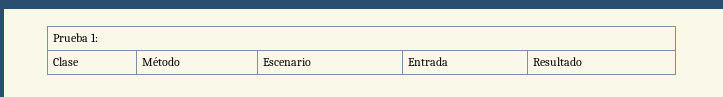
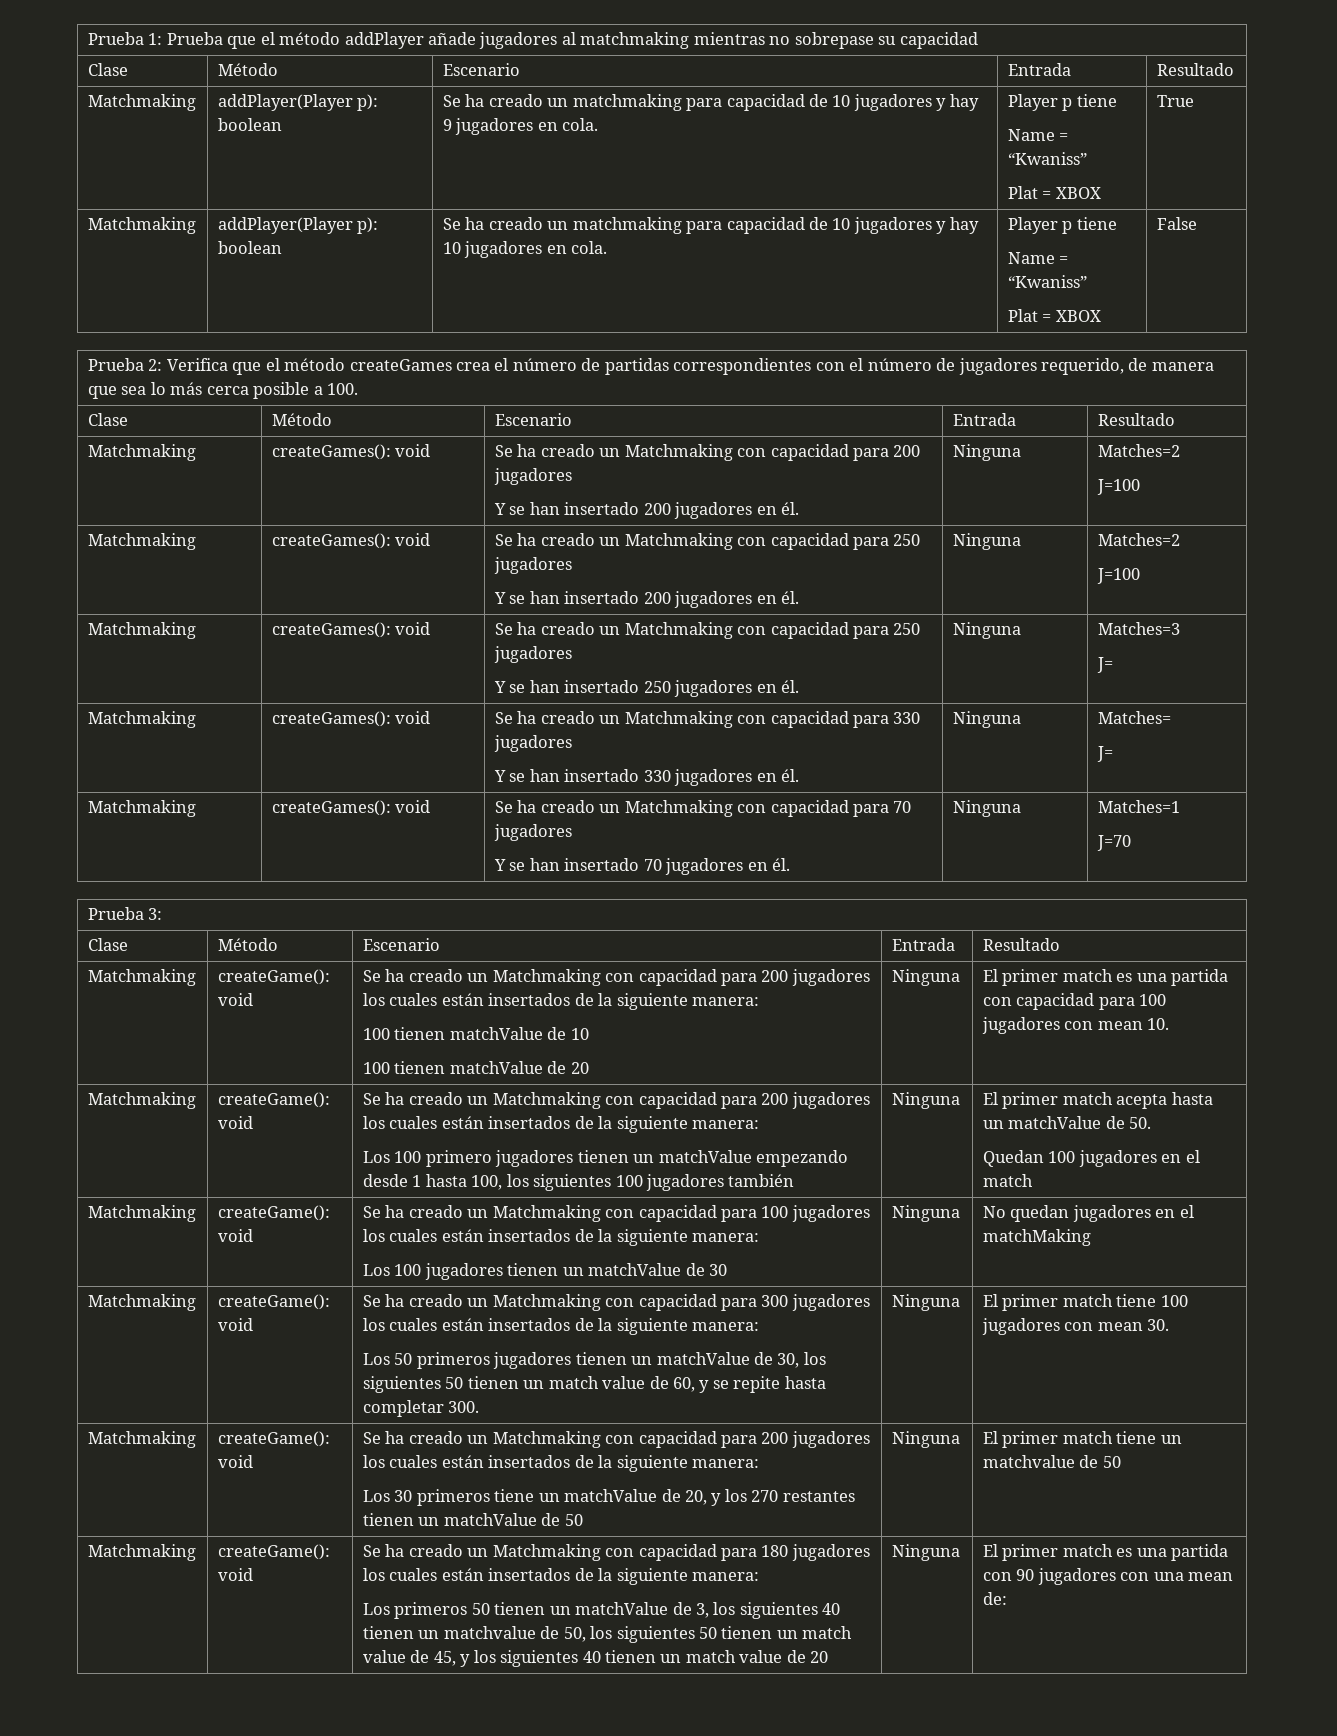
- Prueba 1:
+ Prueba 1: Prueba que el método addPlayer añade jugadores al matchmaking mientras no sobrepase su capacidad
  Clase | Método | Escenario | Entrada | Resultado
+ Matchmaking | addPlayer(Player p): boolean | Se ha creado un matchmaking para capacidad de 10 jugadores y hay 9 jugadores en cola. | Player p tiene
+ Name = “Kwaniss”
+ Plat = XBOX | True
+ Matchmaking | addPlayer(Player p): boolean | Se ha creado un matchmaking para capacidad de 10 jugadores y hay 10 jugadores en cola. | Player p tiene
+ Name = “Kwaniss”
+ Plat = XBOX | False
+ Prueba 2: Verifica que el método createGames crea el número de partidas correspondientes con el número de jugadores requerido, de manera que sea lo más cerca posible a 100.
+ Clase | Método | Escenario | Entrada | Resultado
+ Matchmaking | createGames(): void | Se ha creado un Matchmaking con capacidad para 200 jugadores
+ Y se han insertado 200 jugadores en él. | Ninguna | Matches=2
+ J=100
+ Matchmaking | createGames(): void | Se ha creado un Matchmaking con capacidad para 250 jugadores
+ Y se han insertado 200 jugadores en él. | Ninguna | Matches=2
+ J=100
+ Matchmaking | createGames(): void | Se ha creado un Matchmaking con capacidad para 250 jugadores
+ Y se han insertado 250 jugadores en él. | Ninguna | Matches=3
+ J=
+ Matchmaking | createGames(): void | Se ha creado un Matchmaking con capacidad para 330 jugadores
+ Y se han insertado 330 jugadores en él. | Ninguna | Matches=
+ J=
+ Matchmaking | createGames(): void | Se ha creado un Matchmaking con capacidad para 70 jugadores
+ Y se han insertado 70 jugadores en él. | Ninguna | Matches=1
+ J=70
+ Prueba 3:
+ Clase | Método | Escenario | Entrada | Resultado
+ Matchmaking | createGame(): void | Se ha creado un Matchmaking con capacidad para 200 jugadores los cuales están insertados de la siguiente manera:
+ 100 tienen matchValue de 10
+ 100 tienen matchValue de 20 | Ninguna | El primer match es una partida con capacidad para 100 jugadores con mean 10.
+ Matchmaking | createGame(): void | Se ha creado un Matchmaking con capacidad para 200 jugadores los cuales están insertados de la siguiente manera:
+ Los 100 primero jugadores tienen un matchValue empezando desde 1 hasta 100, los siguientes 100 jugadores también | Ninguna | El primer match acepta hasta un matchValue de 50.
+ Quedan 100 jugadores en el match
+ Matchmaking | createGame(): void | Se ha creado un Matchmaking con capacidad para 100 jugadores los cuales están insertados de la siguiente manera:
+ Los 100 jugadores tienen un matchValue de 30 | Ninguna | No quedan jugadores en el matchMaking
+ Matchmaking | createGame(): void | Se ha creado un Matchmaking con capacidad para 300 jugadores los cuales están insertados de la siguiente manera:
+ Los 50 primeros jugadores tienen un matchValue de 30, los siguientes 50 tienen un match value de 60, y se repite hasta completar 300. | Ninguna | El primer match tiene 100 jugadores con mean 30.
+ Matchmaking | createGame(): void | Se ha creado un Matchmaking con capacidad para 200 jugadores los cuales están insertados de la siguiente manera:
+ Los 30 primeros tiene un matchValue de 20, y los 270 restantes tienen un matchValue de 50 | Ninguna | El primer match tiene un matchvalue de 50
+ Matchmaking | createGame(): void | Se ha creado un Matchmaking con capacidad para 180 jugadores los cuales están insertados de la siguiente manera:
+ Los primeros 50 tienen un matchValue de 3, los siguientes 40 tienen un matchvalue de 50, los siguientes 50 tienen un match value de 45, y los siguientes 40 tienen un match value de 20 | Ninguna | El primer match es una partida con 90 jugadores con una mean de:

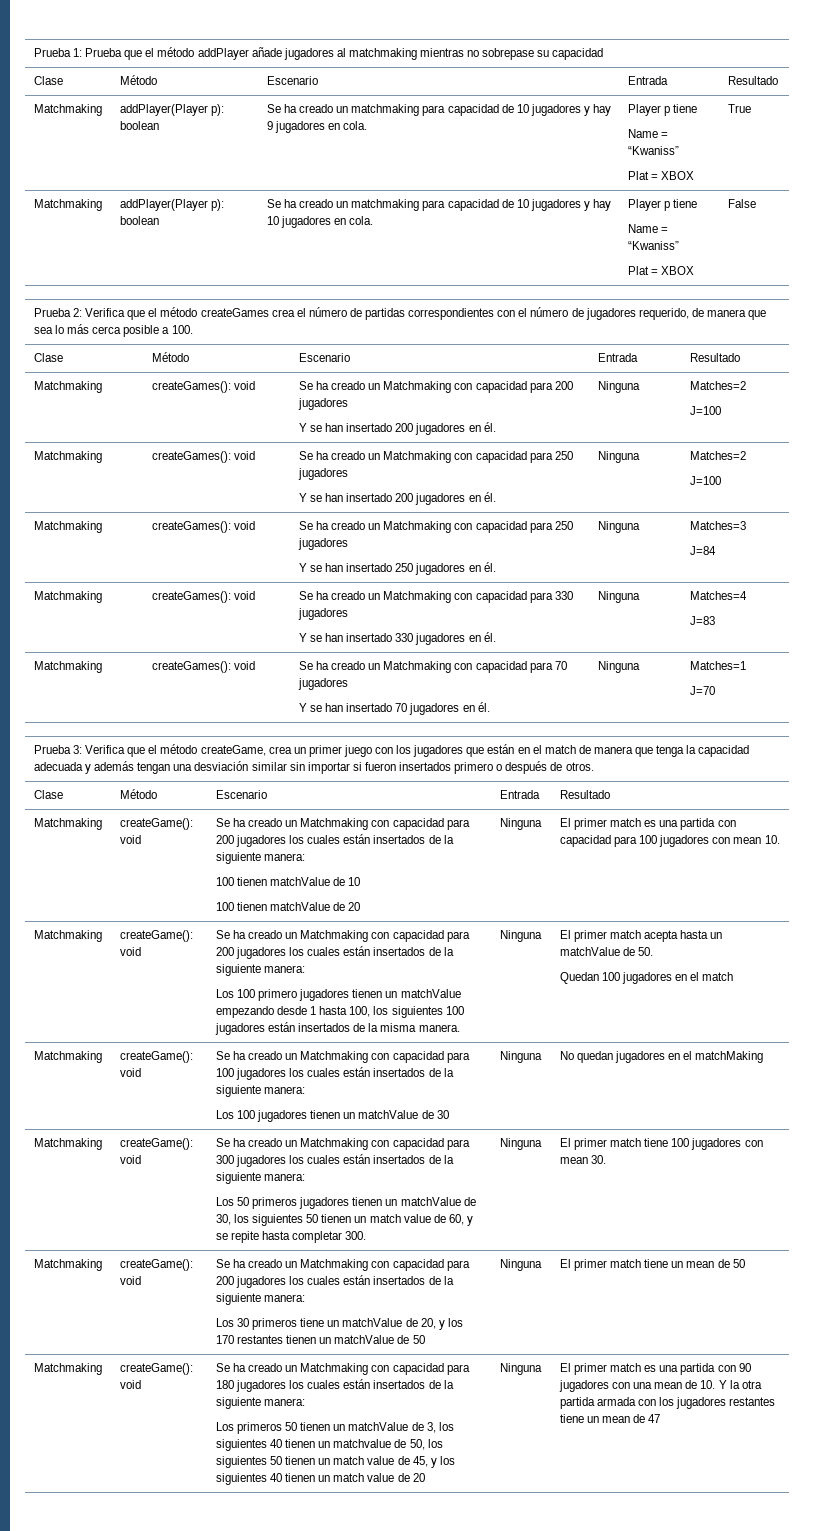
  Matchmaking | createGames(): void | Se ha creado un Matchmaking con capacidad para 200 jugadores
  Y se han insertado 200 jugadores en él. | Ninguna | Matches=2
  J=100
  Matchmaking | createGames(): void | Se ha creado un Matchmaking con capacidad para 250 jugadores
  Y se han insertado 200 jugadores en él. | Ninguna | Matches=2
  J=100
  Matchmaking | createGames(): void | Se ha creado un Matchmaking con capacidad para 250 jugadores
  Y se han insertado 250 jugadores en él. | Ninguna | Matches=3
- J=
+ J=84
  Matchmaking | createGames(): void | Se ha creado un Matchmaking con capacidad para 330 jugadores
- Y se han insertado 330 jugadores en él. | Ninguna | Matches=
- J=
+ Y se han insertado 330 jugadores en él. | Ninguna | Matches=4
+ J=83
- Prueba 3:
+ Prueba 3: Verifica que el método createGame, crea un primer juego con los jugadores que están en el match de manera que tenga la capacidad adecuada y además tengan una desviación similar sin importar si fueron insertados primero o después de otros.
- Los 100 primero jugadores tienen un matchValue empezando desde 1 hasta 100, los siguientes 100 jugadores también
+ Los 100 primero jugadores tienen un matchValue empezando desde 1 hasta 100, los siguientes 100 jugadores están insertados de la misma manera.
- Los 30 primeros tiene un matchValue de 20, y los 270 restantes tienen un matchValue de 50
+ Los 30 primeros tiene un matchValue de 20, y los 170 restantes tienen un matchValue de 50
- El primer match tiene un matchvalue de 50
+ El primer match tiene un mean de 50
- El primer match es una partida con 90 jugadores con una mean de:
+ El primer match es una partida con 90 jugadores con una mean de 10. Y la otra partida armada con los jugadores restantes tiene un mean de 47

